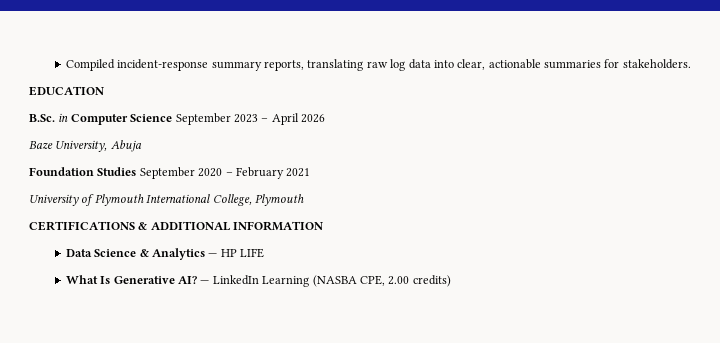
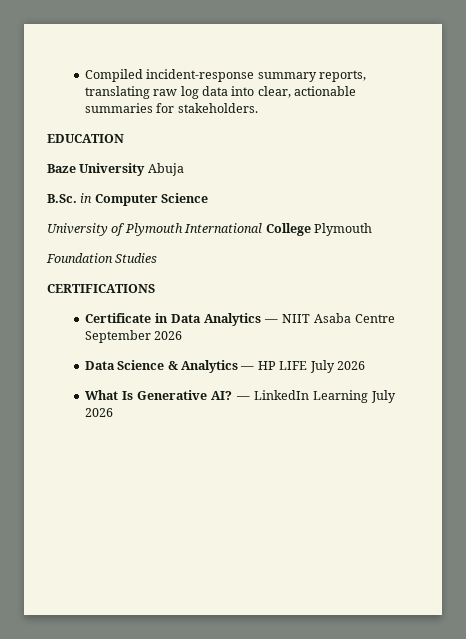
+ Baze University Abuja
- B.Sc. in Computer Science September 2023 – April 2026
- Baze University, Abuja
- Foundation Studies September 2020 – February 2021
+ B.Sc. in Computer Science
- University of Plymouth International College, Plymouth
+ University of Plymouth International College Plymouth
+ Foundation Studies
- CERTIFICATIONS & ADDITIONAL INFORMATION
+ CERTIFICATIONS
+ Certificate in Data Analytics — NIIT Asaba Centre September 2026
- Data Science & Analytics — HP LIFE
+ Data Science & Analytics — HP LIFE July 2026
- — LinkedIn Learning (NASBA CPE, 2.00 credits)
+ — LinkedIn Learning July 2026

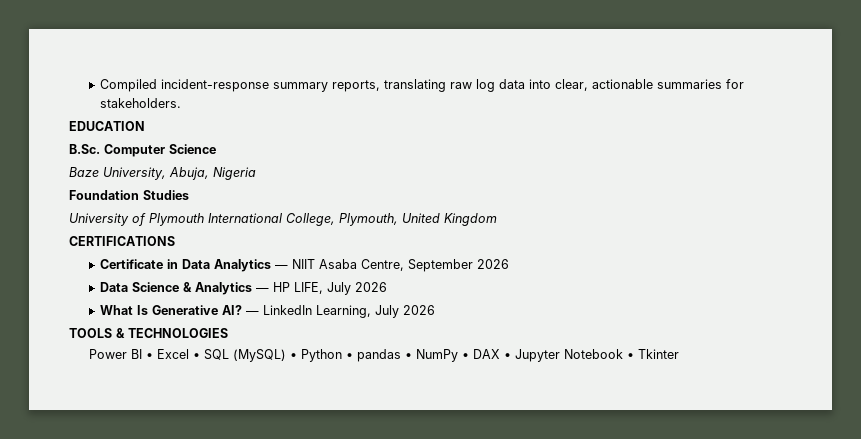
- Baze University Abuja
- B.Sc. in Computer Science
+ B.Sc. Computer Science
+ Baze University, Abuja, Nigeria
+ Foundation Studies
- University of Plymouth International College Plymouth
- Foundation Studies
+ University of Plymouth International College, Plymouth, United Kingdom
- Certificate in Data Analytics — NIIT Asaba Centre September 2026
+ Certificate in Data Analytics — NIIT Asaba Centre, September 2026
- Data Science & Analytics — HP LIFE July 2026
+ Data Science & Analytics — HP LIFE, July 2026
- — LinkedIn Learning July 2026
+ — LinkedIn Learning, July 2026
+ TOOLS & TECHNOLOGIES
+ Power BI • Excel • SQL (MySQL) • Python • pandas • NumPy • DAX • Jupyter Notebook • Tkinter

